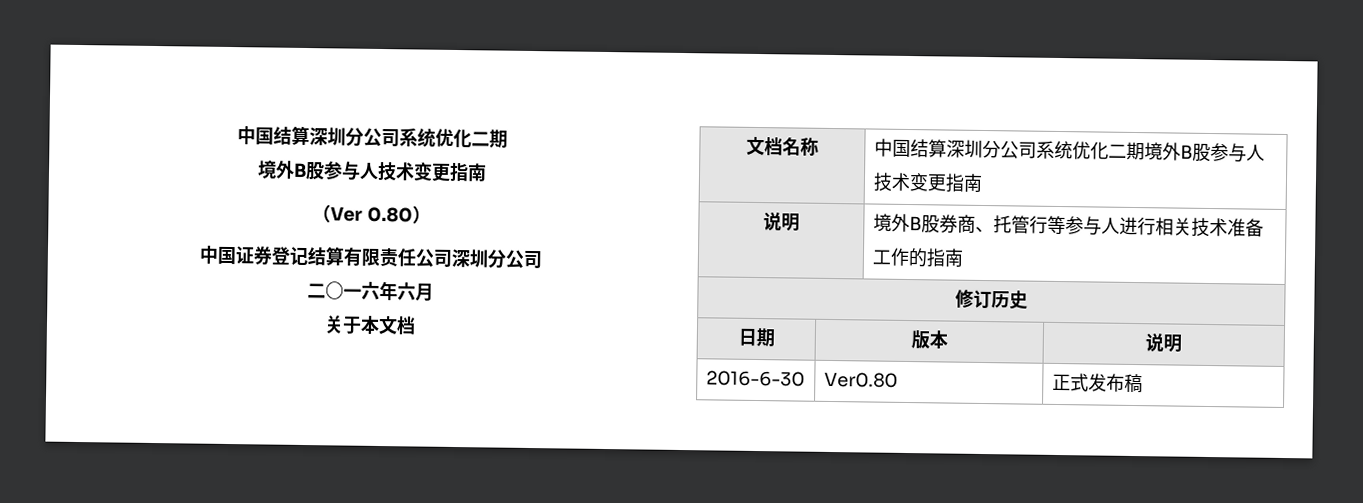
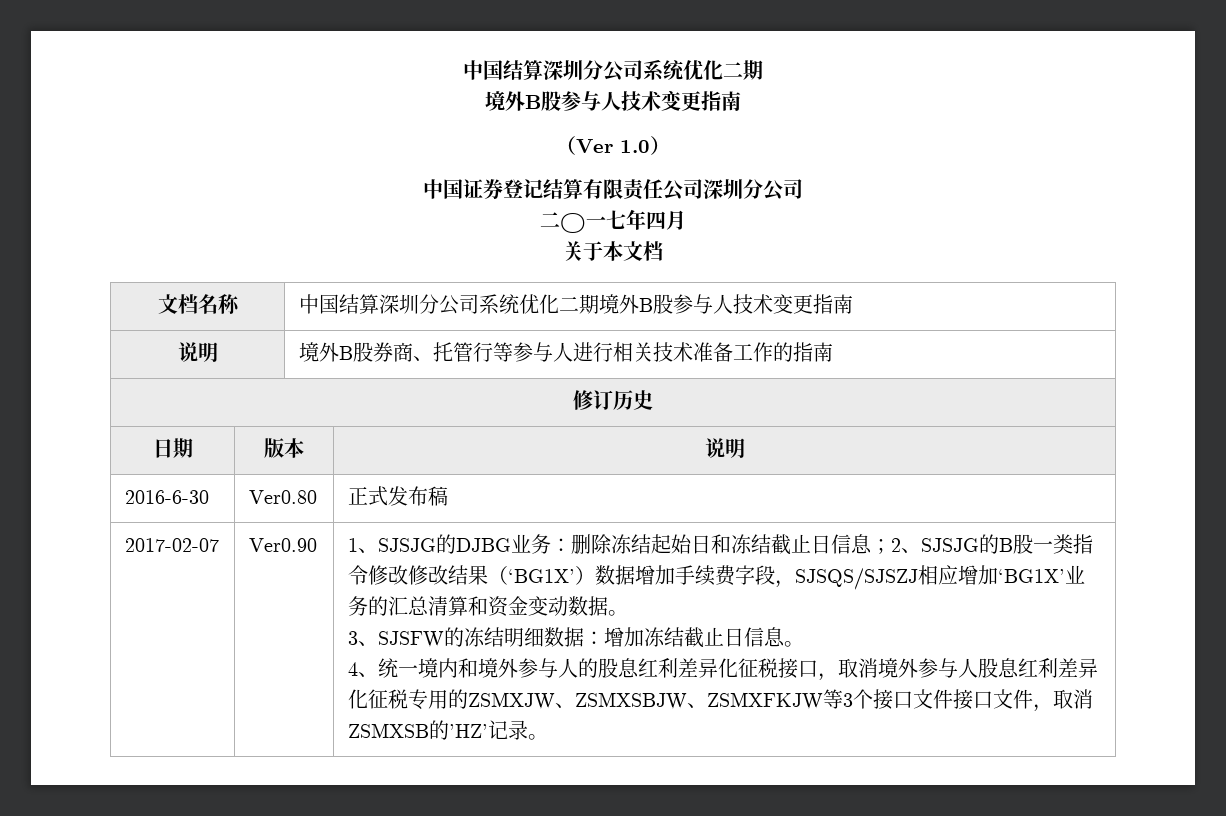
- （Ver 0.80）
+ （Ver 1.0）
- 二○一六年六月
+ 二○一七年四月
+ 2017-02-07 | Ver0.90 | 1、SJSJG的DJBG业务：删除冻结起始日和冻结截止日信息；2、SJSJG的B股一类指令修改修改结果（‘BG1X’）数据增加手续费字段，SJSQS/SJSZJ相应增加‘BG1X’业务的汇总清算和资金变动数据。
+ 3、SJSFW的冻结明细数据：增加冻结截止日信息。
+ 4、统一境内和境外参与人的股息红利差异化征税接口，取消境外参与人股息红利差异化征税专用的ZSMXJW、ZSMXSBJW、ZSMXFKJW等3个接口文件接口文件，取消ZSMXSB的’HZ’记录。

